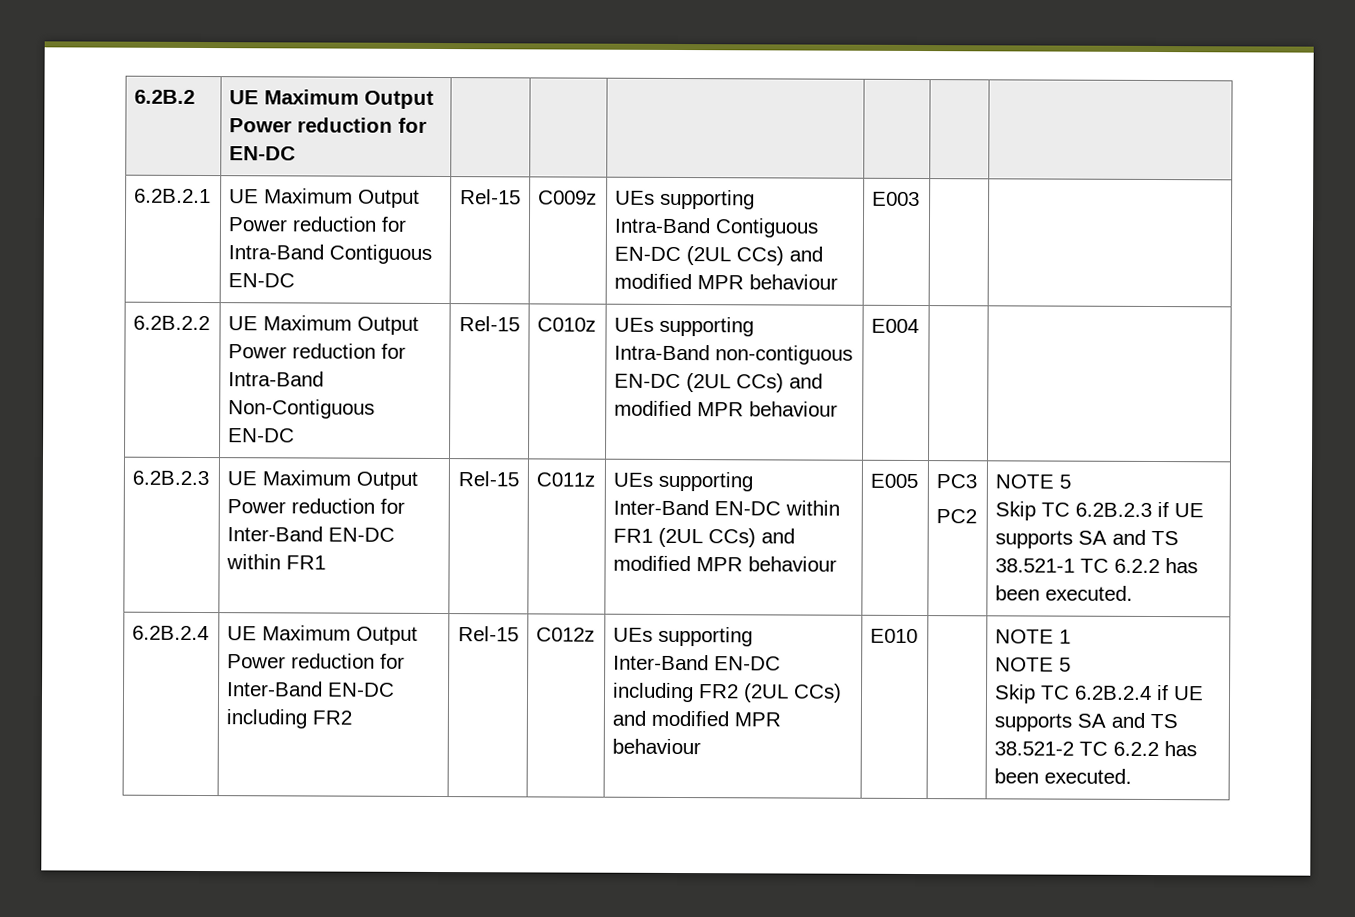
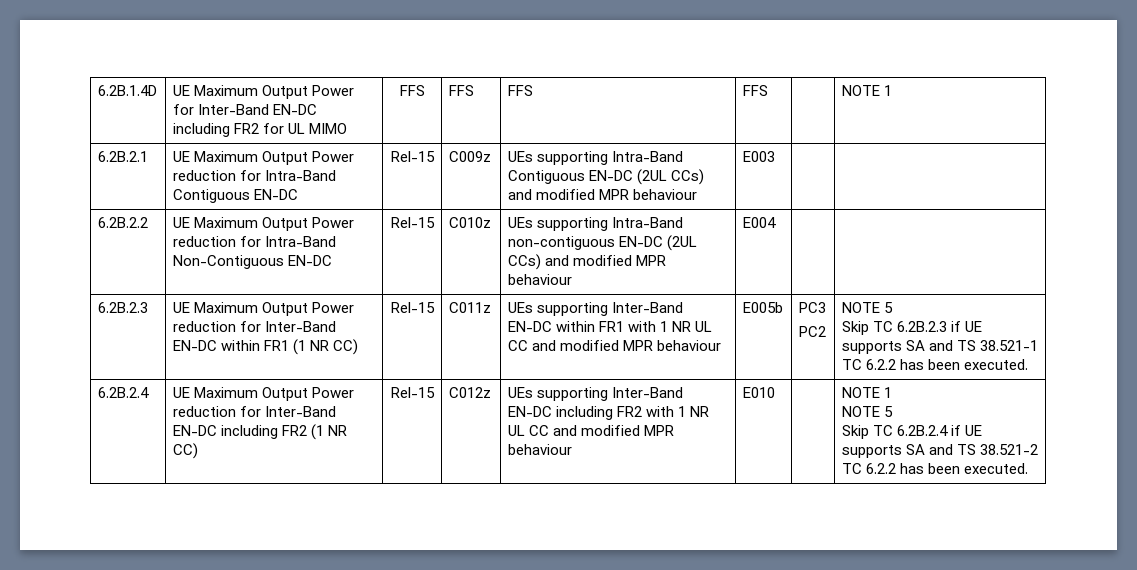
- 6.2B.2 | UE Maximum Output Power reduction for EN-DC | | | | | |
+ 6.2B.1.4D | UE Maximum Output Power for Inter-Band EN-DC including FR2 for UL MIMO | FFS | FFS | FFS | FFS | | NOTE 1
- UE Maximum Output Power reduction for Inter-Band EN-DC within FR1
+ UE Maximum Output Power reduction for Inter-Band EN-DC within FR1 (1 NR CC)
- UEs supporting Inter-Band EN-DC within FR1 (2UL CCs) and modified MPR behaviour | E005
+ UEs supporting Inter-Band EN-DC within FR1 with 1 NR UL CC and modified MPR behaviour | E005b
- UE Maximum Output Power reduction for Inter-Band EN-DC including FR2
+ UE Maximum Output Power reduction for Inter-Band EN-DC including FR2 (1 NR CC)
- UEs supporting Inter-Band EN-DC including FR2 (2UL CCs) and modified MPR behaviour
+ UEs supporting Inter-Band EN-DC including FR2 with 1 NR UL CC and modified MPR behaviour

